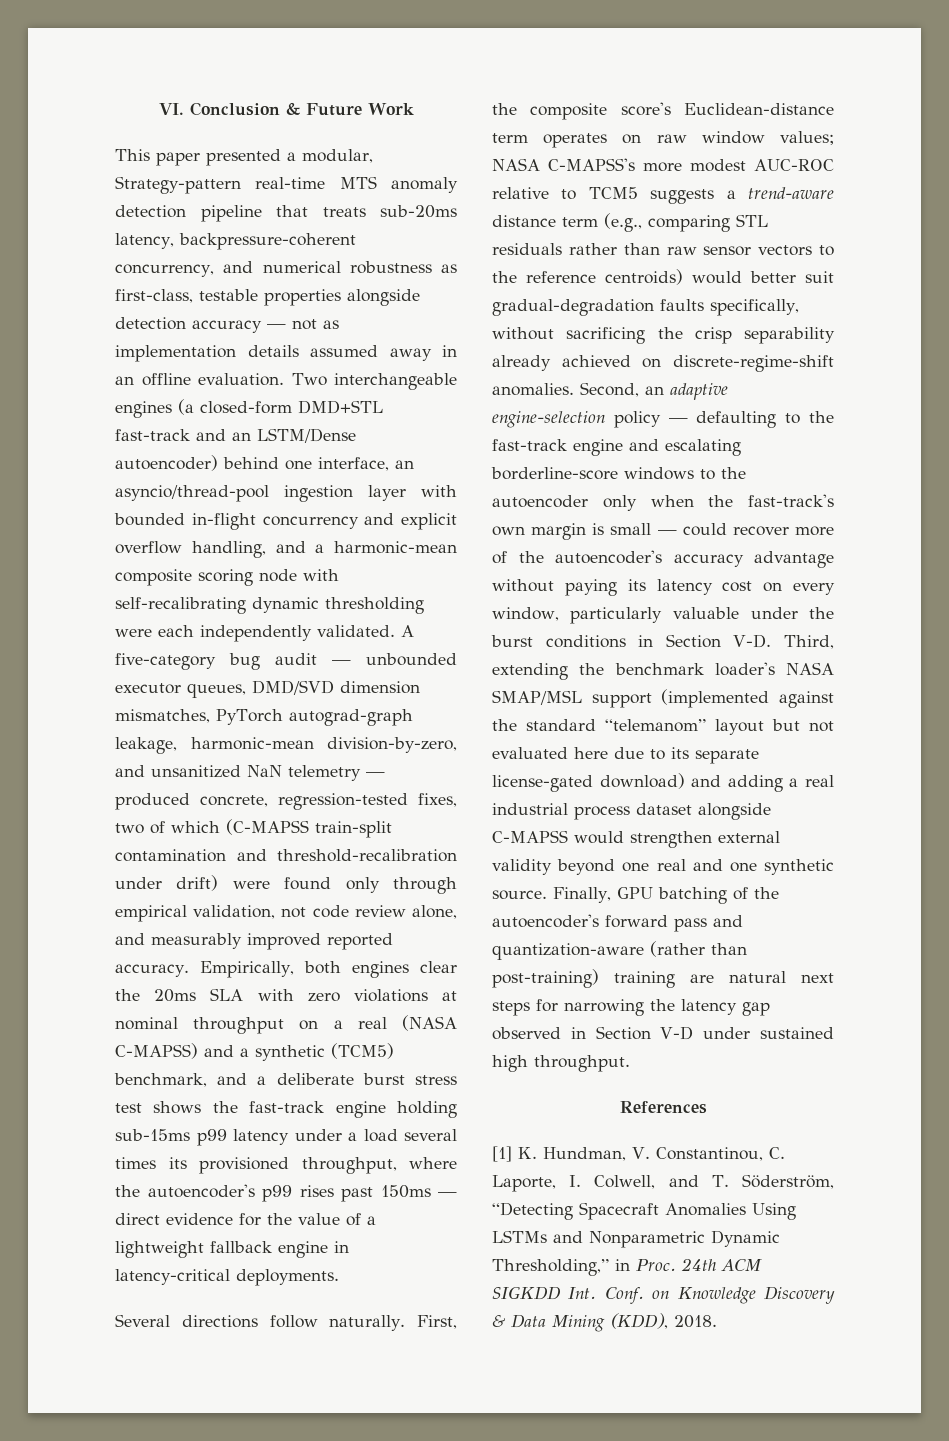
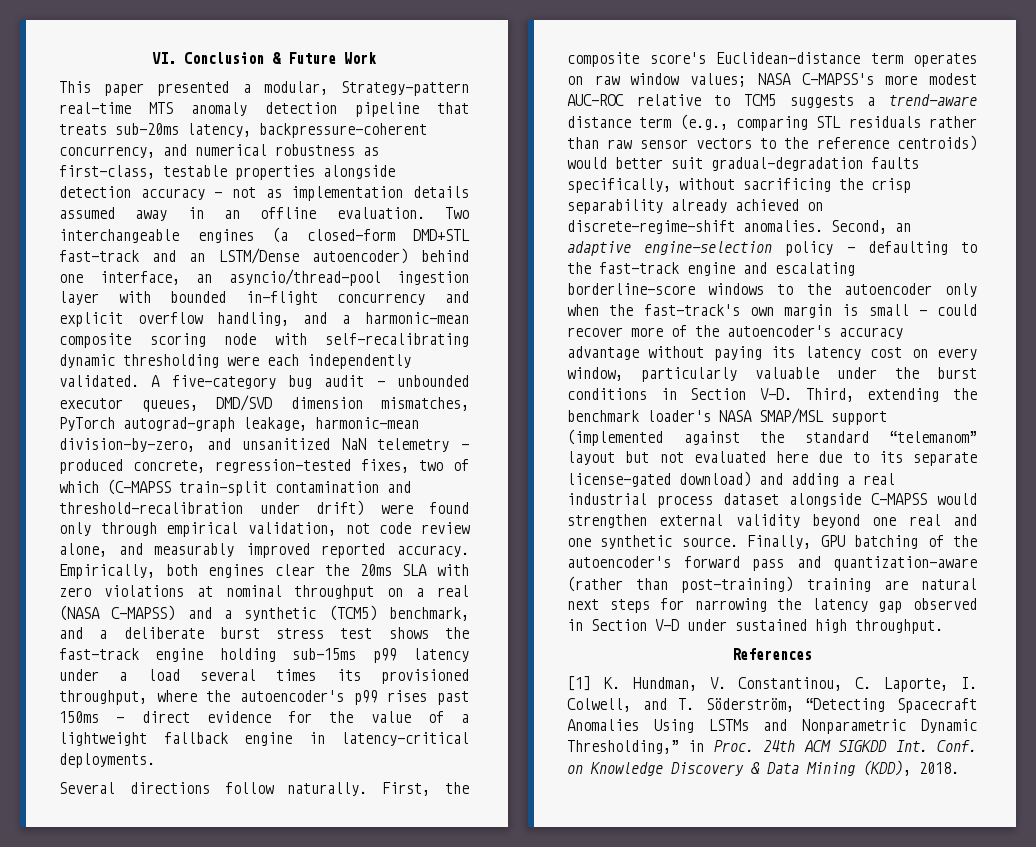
- This paper presented a modular, Strategy-pattern real-time MTS anomaly detection pipeline that treats sub-20ms latency, backpressure-coherent concurrency, and numerical robustness as first-class, testable properties alongside detection accuracy — not as implementation details assumed away in an offline evaluation.
+ This paper presented a modular, Strategy-pattern real-time MTS anomaly detection pipeline that treats sub-20ms latency, backpressure-coherent concurrency, and numerical robustness as first-class, testable properties alongside detection accuracy - not as implementation details assumed away in an offline evaluation.
- A five-category bug audit — unbounded executor queues, DMD/SVD dimension mismatches, PyTorch autograd-graph leakage, harmonic-mean division-by-zero, and unsanitized NaN telemetry — produced concrete, regression-tested fixes, two of which (C-MAPSS train-split contamination and threshold-recalibration under drift) were found only through empirical validation, not code review alone, and measurably improved reported accuracy.
+ A five-category bug audit - unbounded executor queues, DMD/SVD dimension mismatches, PyTorch autograd-graph leakage, harmonic-mean division-by-zero, and unsanitized NaN telemetry - produced concrete, regression-tested fixes, two of which (C-MAPSS train-split contamination and threshold-recalibration under drift) were found only through empirical validation, not code review alone, and measurably improved reported accuracy.
- Empirically, both engines clear the 20ms SLA with zero violations at nominal throughput on a real (NASA C-MAPSS) and a synthetic (TCM5) benchmark, and a deliberate burst stress test shows the fast-track engine holding sub-15ms p99 latency under a load several times its provisioned throughput, where the autoencoder's p99 rises past 150ms — direct evidence for the value of a lightweight fallback engine in latency-critical deployments.
+ Empirically, both engines clear the 20ms SLA with zero violations at nominal throughput on a real (NASA C-MAPSS) and a synthetic (TCM5) benchmark, and a deliberate burst stress test shows the fast-track engine holding sub-15ms p99 latency under a load several times its provisioned throughput, where the autoencoder's p99 rises past 150ms - direct evidence for the value of a lightweight fallback engine in latency-critical deployments.
- Second, an adaptive engine-selection policy — defaulting to the fast-track engine and escalating borderline-score windows to the autoencoder only when the fast-track's own margin is small — could recover more of the autoencoder's accuracy advantage without paying its latency cost on every window, particularly valuable under the burst conditions in Section V-D. Third, extending the benchmark loader's NASA SMAP/MSL support (implemented against the standard “telemanom” layout but not evaluated here due to its separate license-gated download) and adding a real industrial process dataset alongside C-MAPSS would strengthen external validity beyond one real and one synthetic source.
+ Second, an adaptive engine-selection policy - defaulting to the fast-track engine and escalating borderline-score windows to the autoencoder only when the fast-track's own margin is small - could recover more of the autoencoder's accuracy advantage without paying its latency cost on every window, particularly valuable under the burst conditions in Section V-D. Third, extending the benchmark loader's NASA SMAP/MSL support (implemented against the standard “telemanom” layout but not evaluated here due to its separate license-gated download) and adding a real industrial process dataset alongside C-MAPSS would strengthen external validity beyond one real and one synthetic source.

